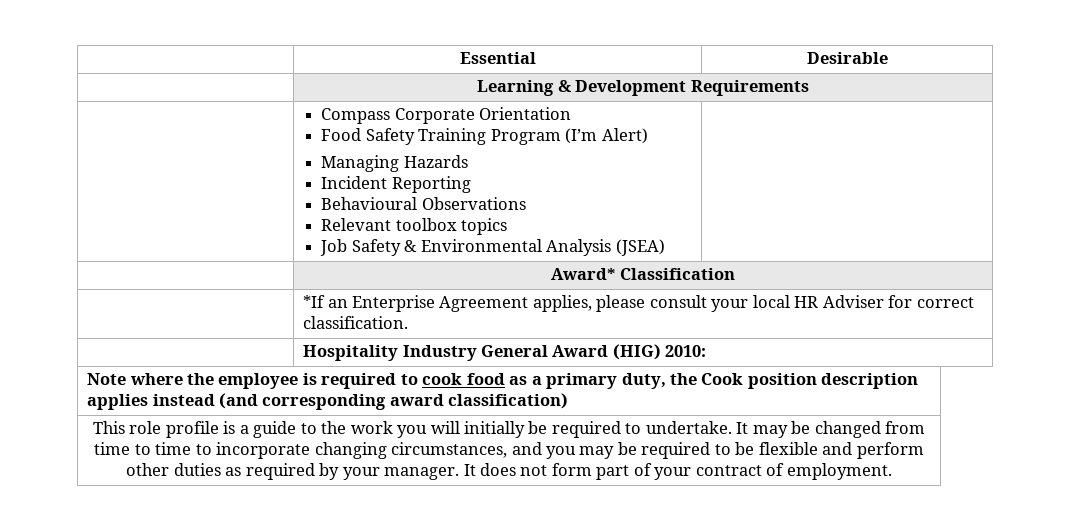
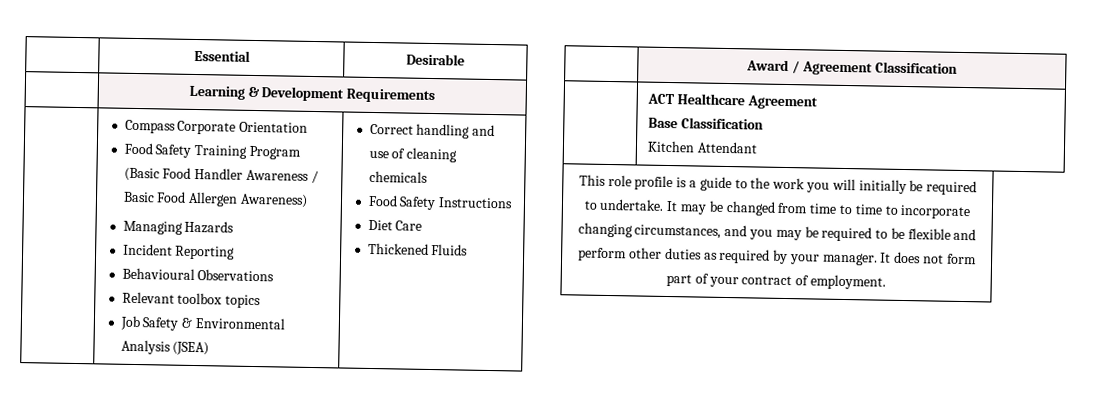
- Food Safety Training Program (I’m Alert)
+ Food Safety Training Program (Basic Food Handler Awareness / Basic Food Allergen Awareness)
- | Award* Classification
- | *If an Enterprise Agreement applies, please consult your local HR Adviser for correct classification.
- | Hospitality Industry General Award (HIG) 2010:
- Note where the employee is required to cook food as a primary duty, the Cook position description applies instead (and corresponding award classification)
+ Correct handling and use of cleaning chemicals
+ Food Safety Instructions
+ Diet Care
+ Thickened Fluids
+ | Award / Agreement Classification
+ | ACT Healthcare Agreement
+ Base Classification
+ Kitchen Attendant

